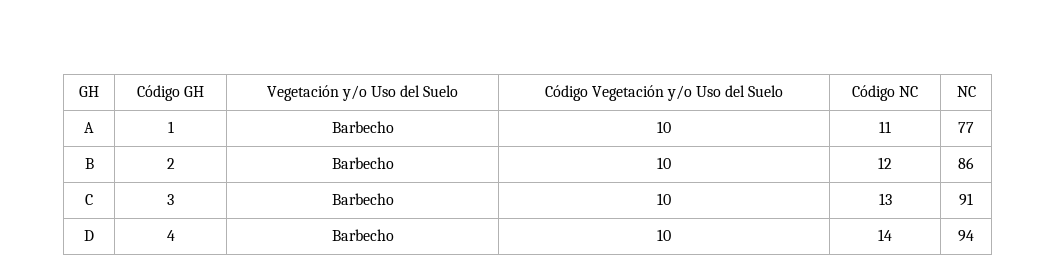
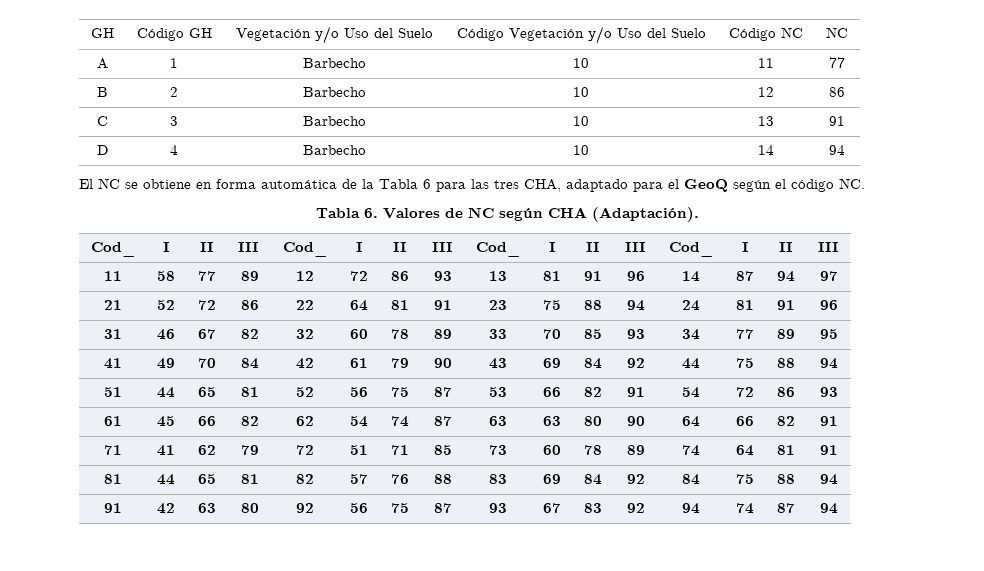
+ El NC se obtiene en forma automática de la Tabla 6 para las tres CHA, adaptado para el GeoQ según el código NC.
+ Tabla 6. Valores de NC según CHA (Adaptación).
+ Cod_ | I | II | III | Cod_ | I | II | III | Cod_ | I | II | III | Cod_ | I | II | III
+ 11 | 58 | 77 | 89 | 12 | 72 | 86 | 93 | 13 | 81 | 91 | 96 | 14 | 87 | 94 | 97
+ 21 | 52 | 72 | 86 | 22 | 64 | 81 | 91 | 23 | 75 | 88 | 94 | 24 | 81 | 91 | 96
+ 31 | 46 | 67 | 82 | 32 | 60 | 78 | 89 | 33 | 70 | 85 | 93 | 34 | 77 | 89 | 95
+ 41 | 49 | 70 | 84 | 42 | 61 | 79 | 90 | 43 | 69 | 84 | 92 | 44 | 75 | 88 | 94
+ 51 | 44 | 65 | 81 | 52 | 56 | 75 | 87 | 53 | 66 | 82 | 91 | 54 | 72 | 86 | 93
+ 61 | 45 | 66 | 82 | 62 | 54 | 74 | 87 | 63 | 63 | 80 | 90 | 64 | 66 | 82 | 91
+ 71 | 41 | 62 | 79 | 72 | 51 | 71 | 85 | 73 | 60 | 78 | 89 | 74 | 64 | 81 | 91
+ 81 | 44 | 65 | 81 | 82 | 57 | 76 | 88 | 83 | 69 | 84 | 92 | 84 | 75 | 88 | 94
+ 91 | 42 | 63 | 80 | 92 | 56 | 75 | 87 | 93 | 67 | 83 | 92 | 94 | 74 | 87 | 94

